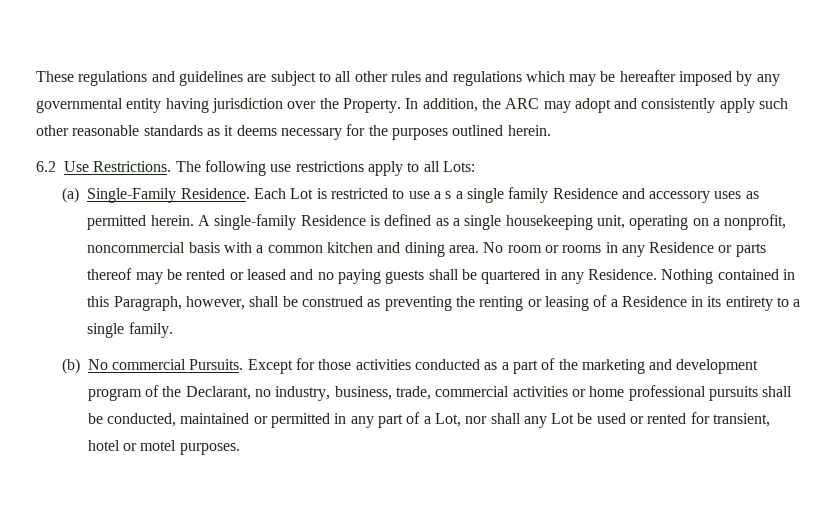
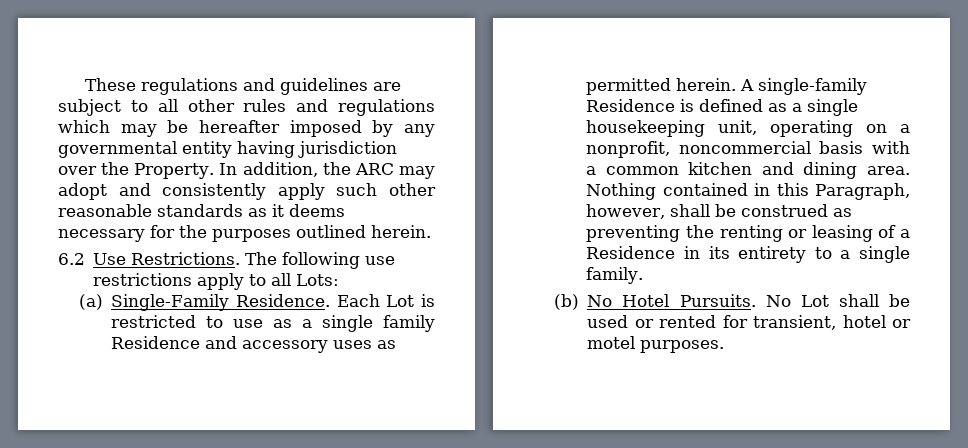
- Each Lot is restricted to use a s a single family Residence and accessory uses as permitted herein.
+ Each Lot is restricted to use as a single family Residence and accessory uses as permitted herein.
- No room or rooms in any Residence or parts thereof may be rented or leased and no paying guests shall be quartered in any Residence.
- (b) No commercial Pursuits. Except for those activities conducted as a part of the marketing and development program of the Declarant, no industry, business, trade, commercial activities or home professional pursuits shall be conducted, maintained or permitted in any part of a Lot, nor shall any Lot be used or rented for transient, hotel or motel purposes.
+ (b) No Hotel Pursuits. No Lot shall be used or rented for transient, hotel or motel purposes.

